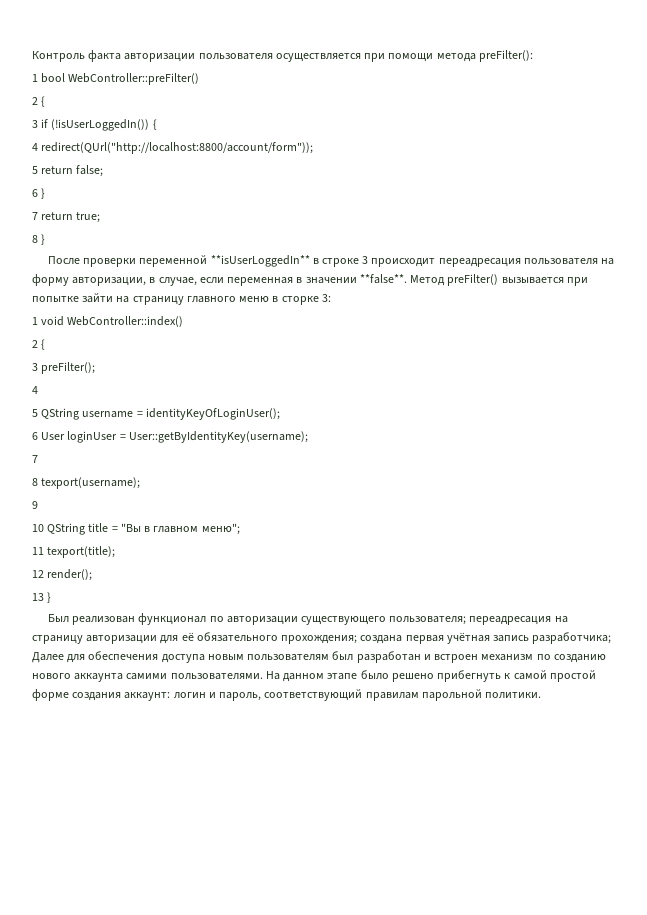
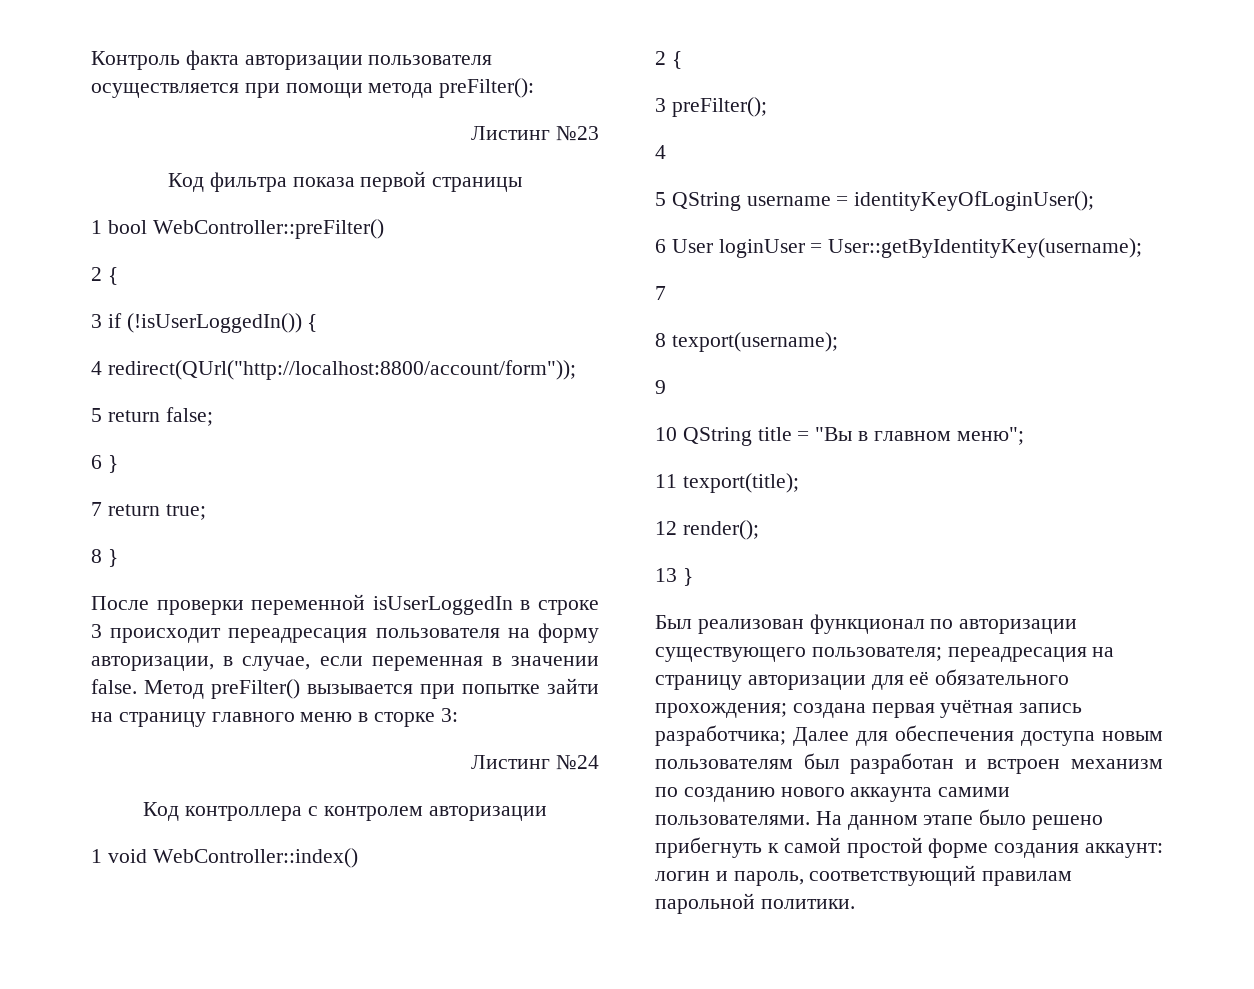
+ Листинг №23
+ Код фильтра показа первой страницы
- После проверки переменной **isUserLoggedIn** в строке 3 происходит переадресация пользователя на форму авторизации, в случае, если переменная в значении **false**.
+ После проверки переменной isUserLoggedIn в строке 3 происходит переадресация пользователя на форму авторизации, в случае, если переменная в значении false.
+ Листинг №24
+ Код контроллера с контролем авторизации

